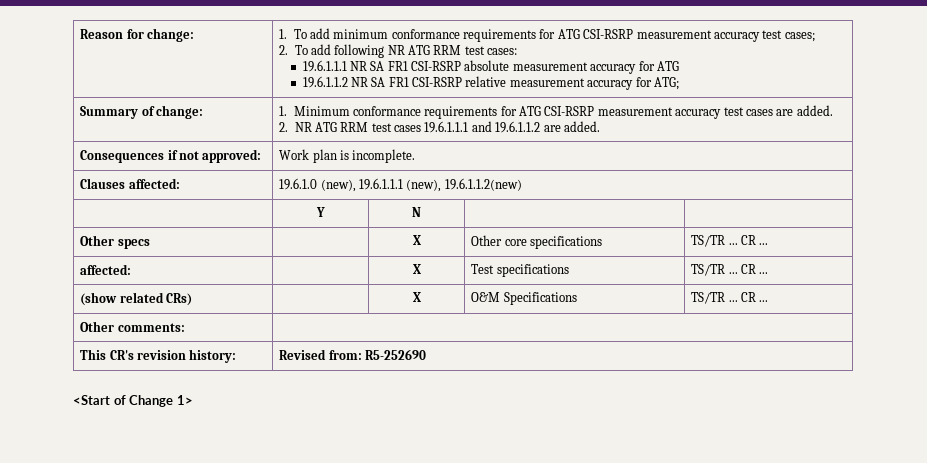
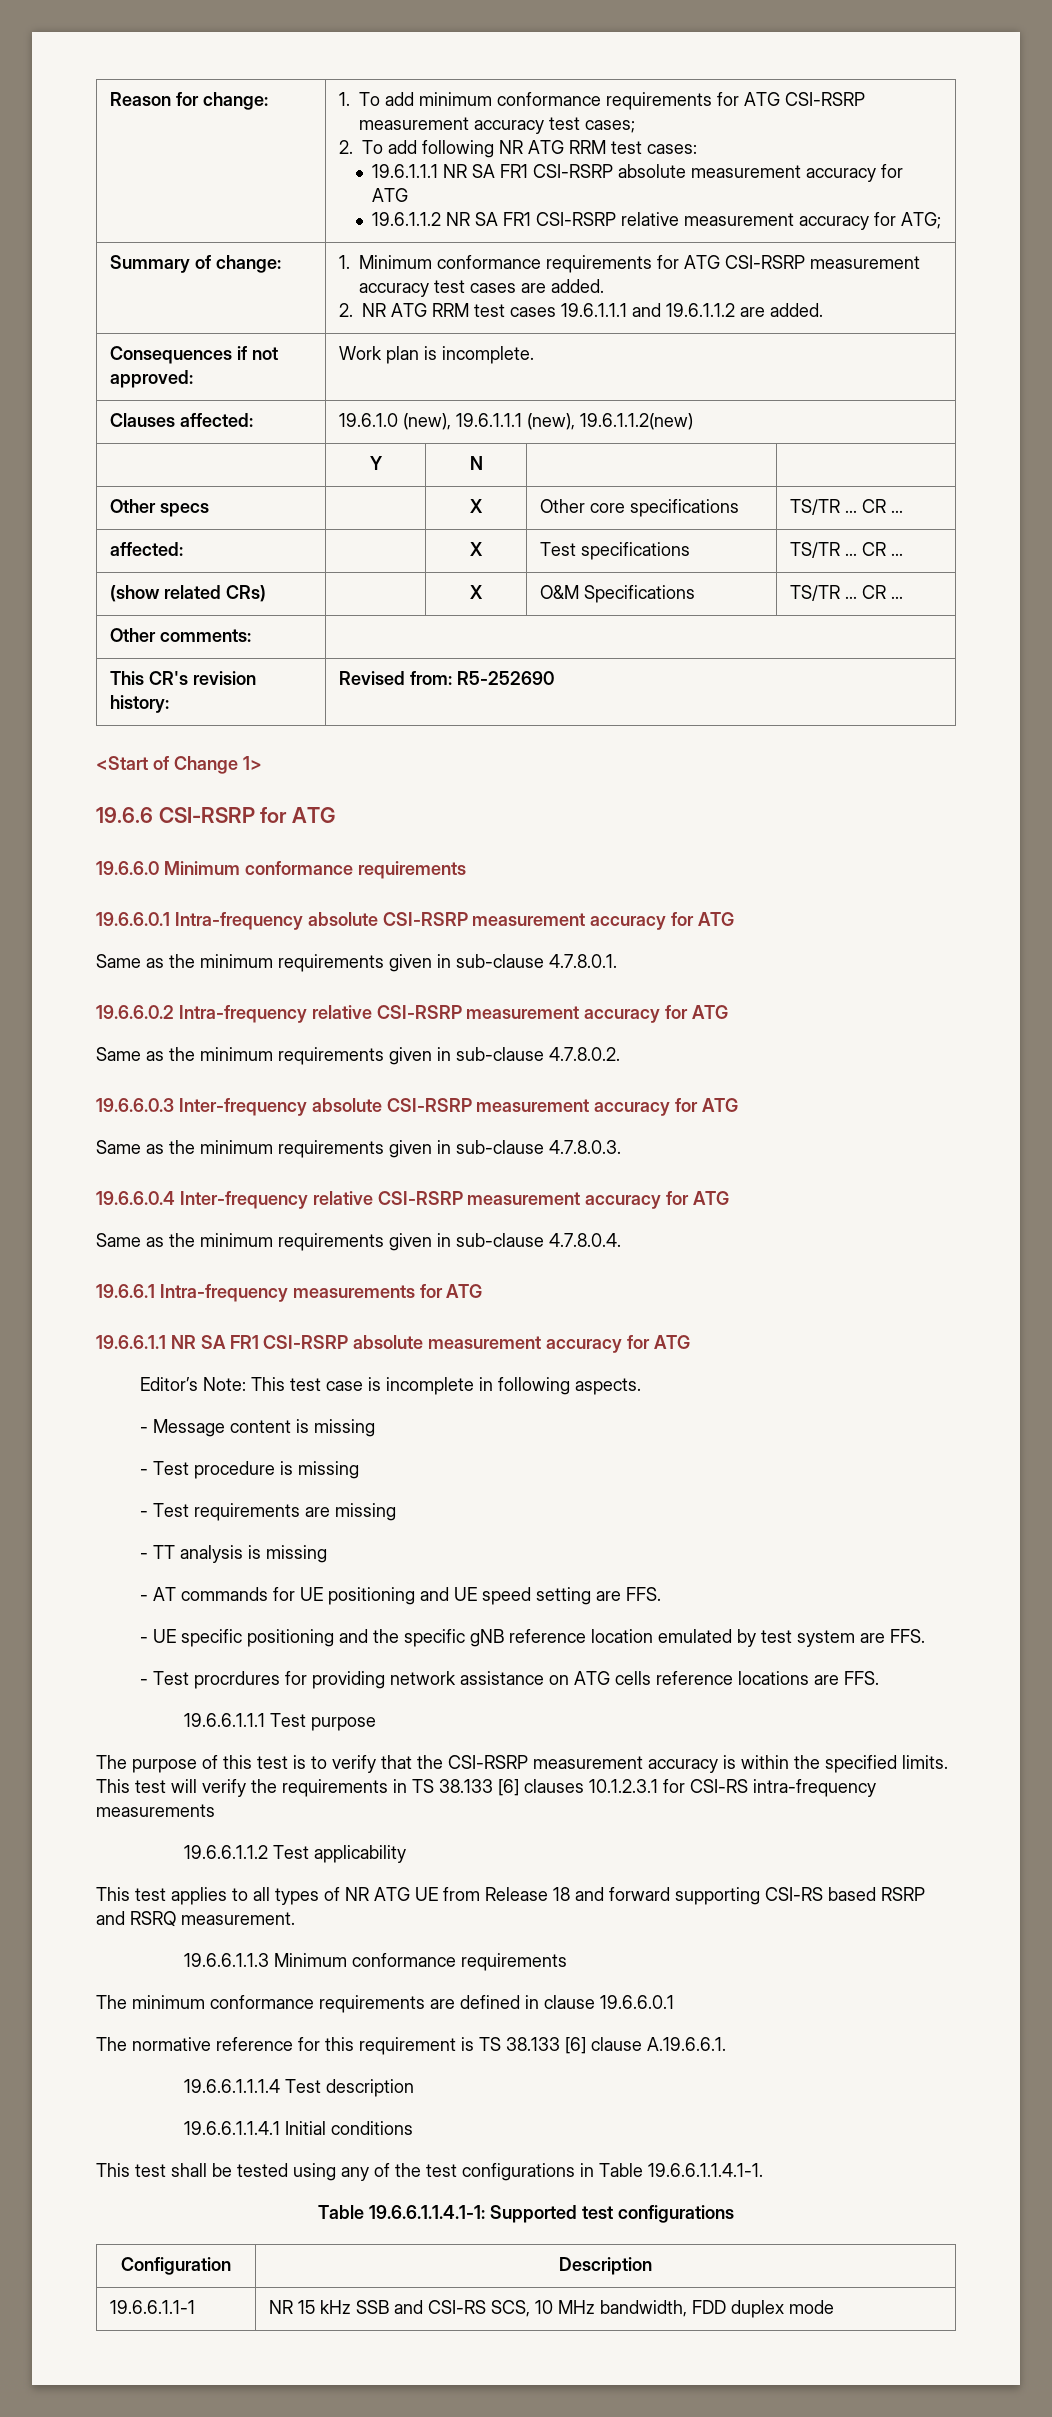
+ 19.6.6 CSI-RSRP for ATG
+ 19.6.6.0 Minimum conformance requirements
+ 19.6.6.0.1 Intra-frequency absolute CSI-RSRP measurement accuracy for ATG
+ Same as the minimum requirements given in sub-clause 4.7.8.0.1.
+ 19.6.6.0.2 Intra-frequency relative CSI-RSRP measurement accuracy for ATG
+ Same as the minimum requirements given in sub-clause 4.7.8.0.2.
+ 19.6.6.0.3 Inter-frequency absolute CSI-RSRP measurement accuracy for ATG
+ Same as the minimum requirements given in sub-clause 4.7.8.0.3.
+ 19.6.6.0.4 Inter-frequency relative CSI-RSRP measurement accuracy for ATG
+ Same as the minimum requirements given in sub-clause 4.7.8.0.4.
+ 19.6.6.1 Intra-frequency measurements for ATG
+ 19.6.6.1.1 NR SA FR1 CSI-RSRP absolute measurement accuracy for ATG
+ Editor’s Note: This test case is incomplete in following aspects.
+ - Message content is missing
+ - Test procedure is missing
+ - Test requirements are missing
+ - TT analysis is missing
+ - AT commands for UE positioning and UE speed setting are FFS.
+ - UE specific positioning and the specific gNB reference location emulated by test system are FFS.
+ - Test procrdures for providing network assistance on ATG cells reference locations are FFS.
+ 19.6.6.1.1.1 Test purpose
+ The purpose of this test is to verify that the CSI-RSRP measurement accuracy is within the specified limits. This test will verify the requirements in TS 38.133 [6] clauses 10.1.2.3.1 for CSI-RS intra-frequency measurements
+ 19.6.6.1.1.2 Test applicability
+ This test applies to all types of NR ATG UE from Release 18 and forward supporting CSI-RS based RSRP and RSRQ measurement.
+ 19.6.6.1.1.3 Minimum conformance requirements
+ The minimum conformance requirements are defined in clause 19.6.6.0.1
+ The normative reference for this requirement is TS 38.133 [6] clause A.19.6.6.1.
+ 19.6.6.1.1.1.4 Test description
+ 19.6.6.1.1.4.1 Initial conditions
+ This test shall be tested using any of the test configurations in Table 19.6.6.1.1.4.1-1.
+ Table 19.6.6.1.1.4.1-1: Supported test configurations
+ Configuration | Description
+ 19.6.6.1.1-1 | NR 15 kHz SSB and CSI-RS SCS, 10 MHz bandwidth, FDD duplex mode

